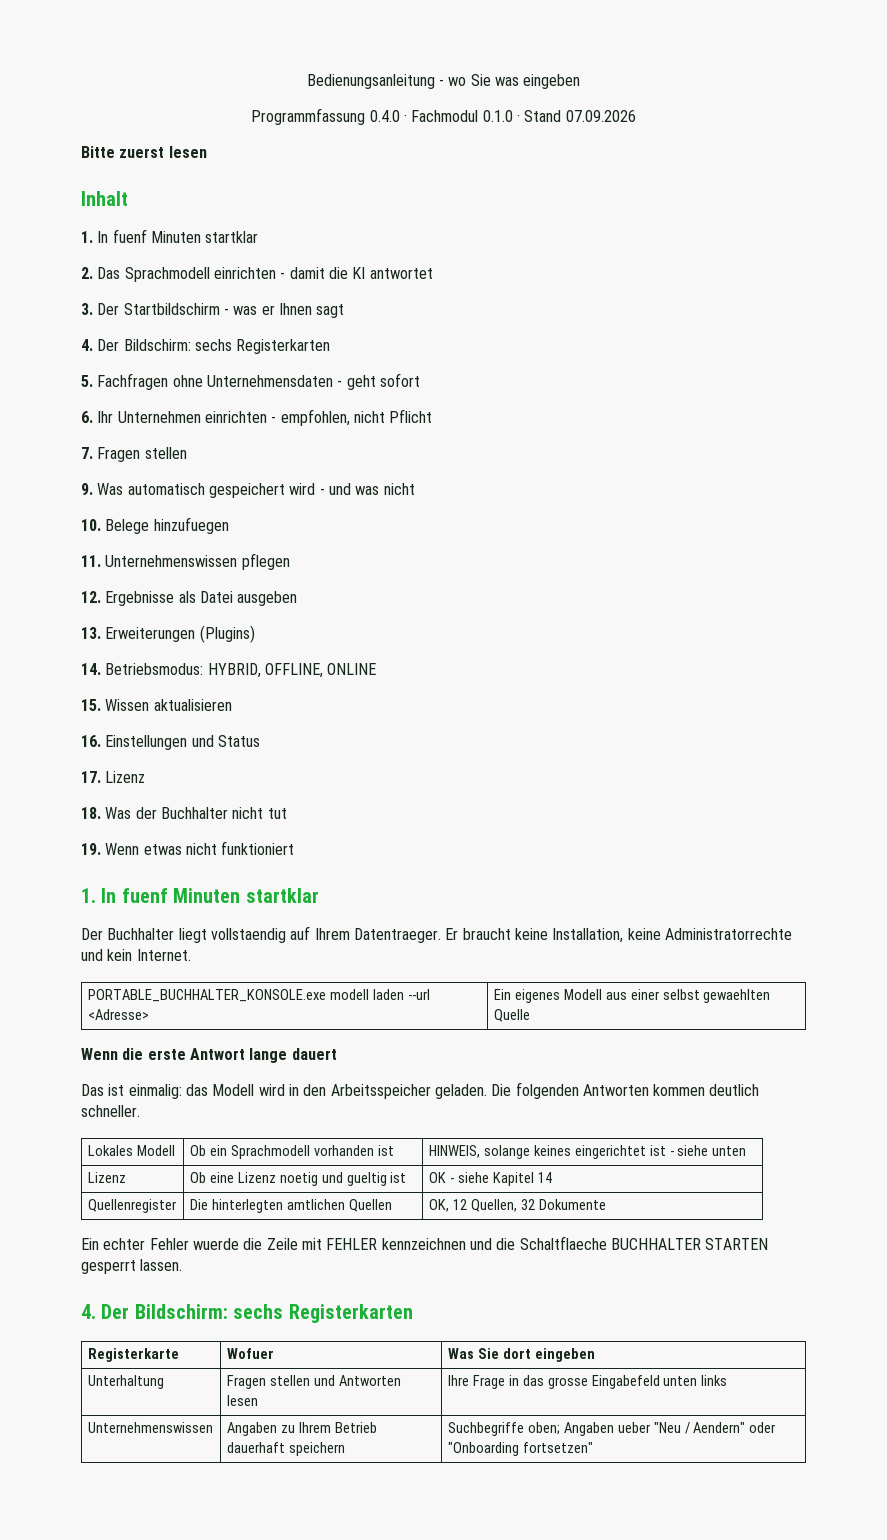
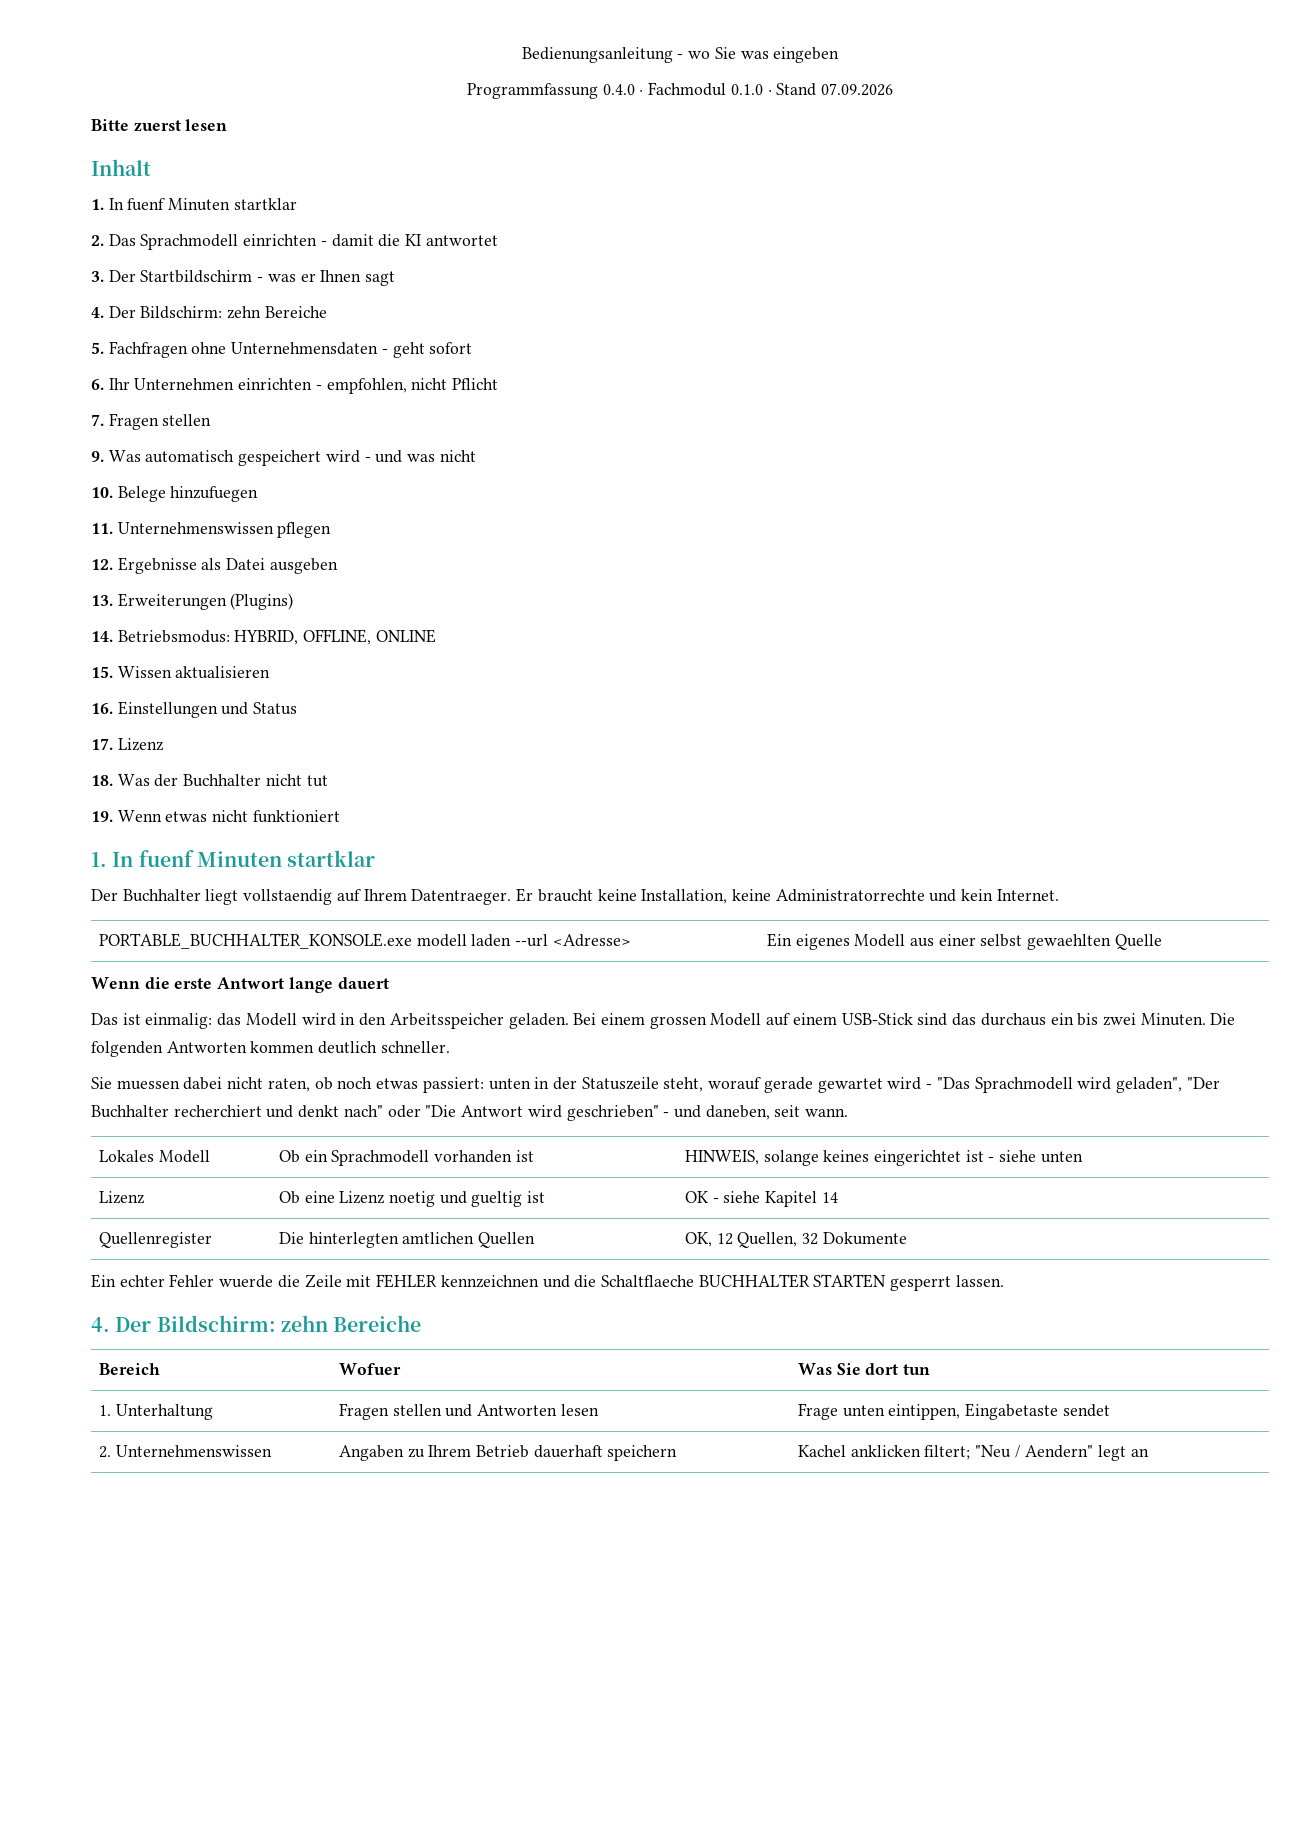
  3. Der Startbildschirm - was er Ihnen sagt
- 4. Der Bildschirm: sechs Registerkarten
+ 4. Der Bildschirm: zehn Bereiche
+ Bei einem grossen Modell auf einem USB-Stick sind das durchaus ein bis zwei Minuten.
+ Sie muessen dabei nicht raten, ob noch etwas passiert: unten in der Statuszeile steht, worauf gerade gewartet wird - "Das Sprachmodell wird geladen", "Der Buchhalter recherchiert und denkt nach" oder "Die Antwort wird geschrieben" - und daneben, seit wann.
  Ein echter Fehler wuerde die Zeile mit FEHLER kennzeichnen und die Schaltflaeche BUCHHALTER STARTEN gesperrt lassen.
- 4. Der Bildschirm: sechs Registerkarten
- Registerkarte | Wofuer | Was Sie dort eingeben
- Unterhaltung | Fragen stellen und Antworten lesen | Ihre Frage in das grosse Eingabefeld unten links
- Unternehmenswissen | Angaben zu Ihrem Betrieb dauerhaft speichern | Suchbegriffe oben; Angaben ueber "Neu / Aendern" oder "Onboarding fortsetzen"
+ 4. Der Bildschirm: zehn Bereiche
+ Bereich | Wofuer | Was Sie dort tun
+ 1. Unterhaltung | Fragen stellen und Antworten lesen | Frage unten eintippen, Eingabetaste sendet
+ 2. Unternehmenswissen | Angaben zu Ihrem Betrieb dauerhaft speichern | Kachel anklicken filtert; "Neu / Aendern" legt an

